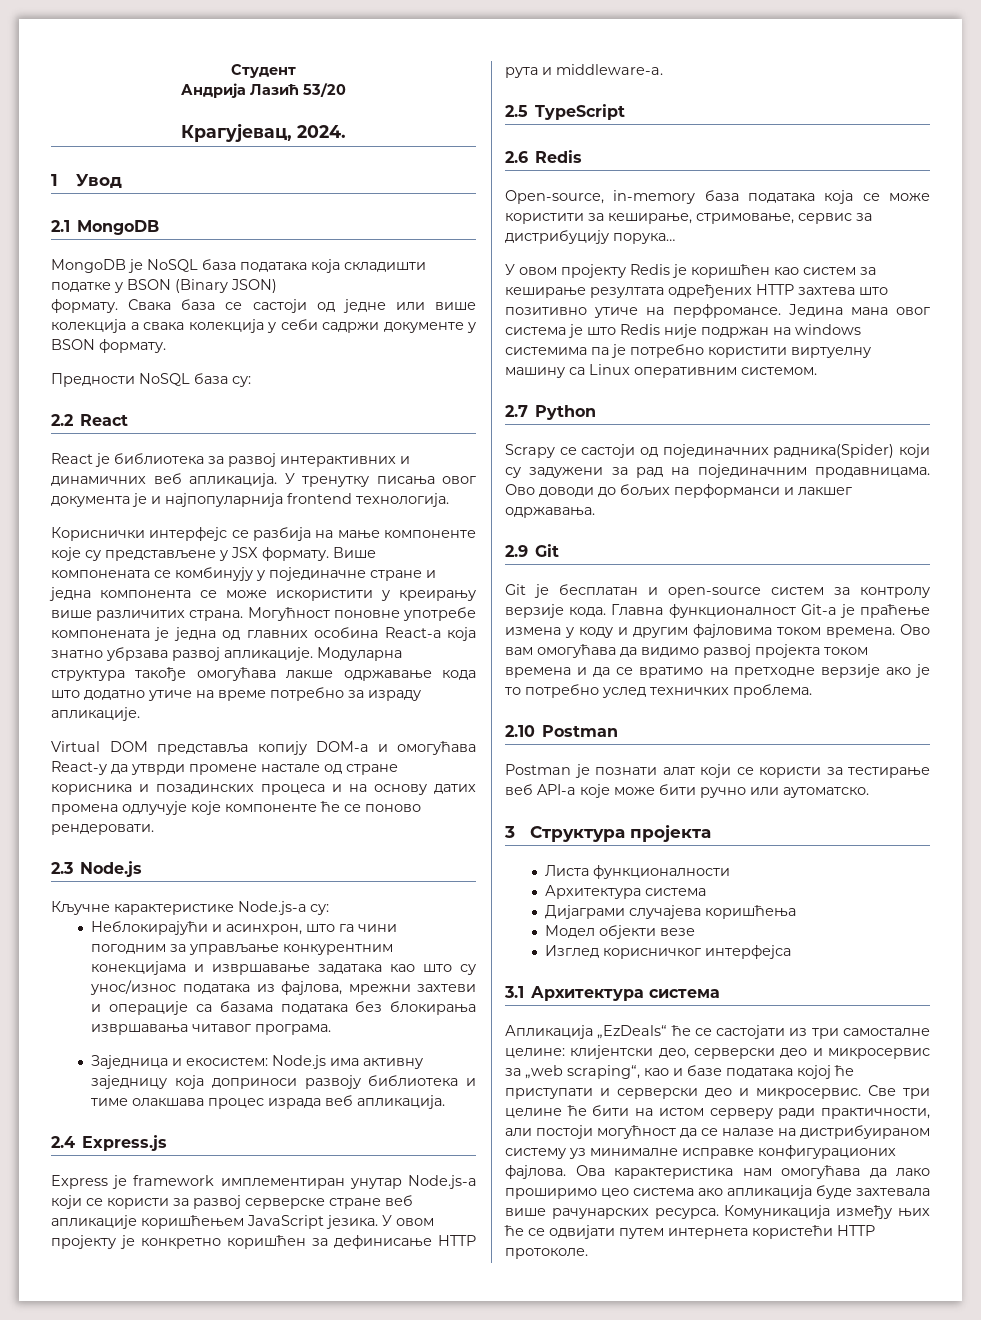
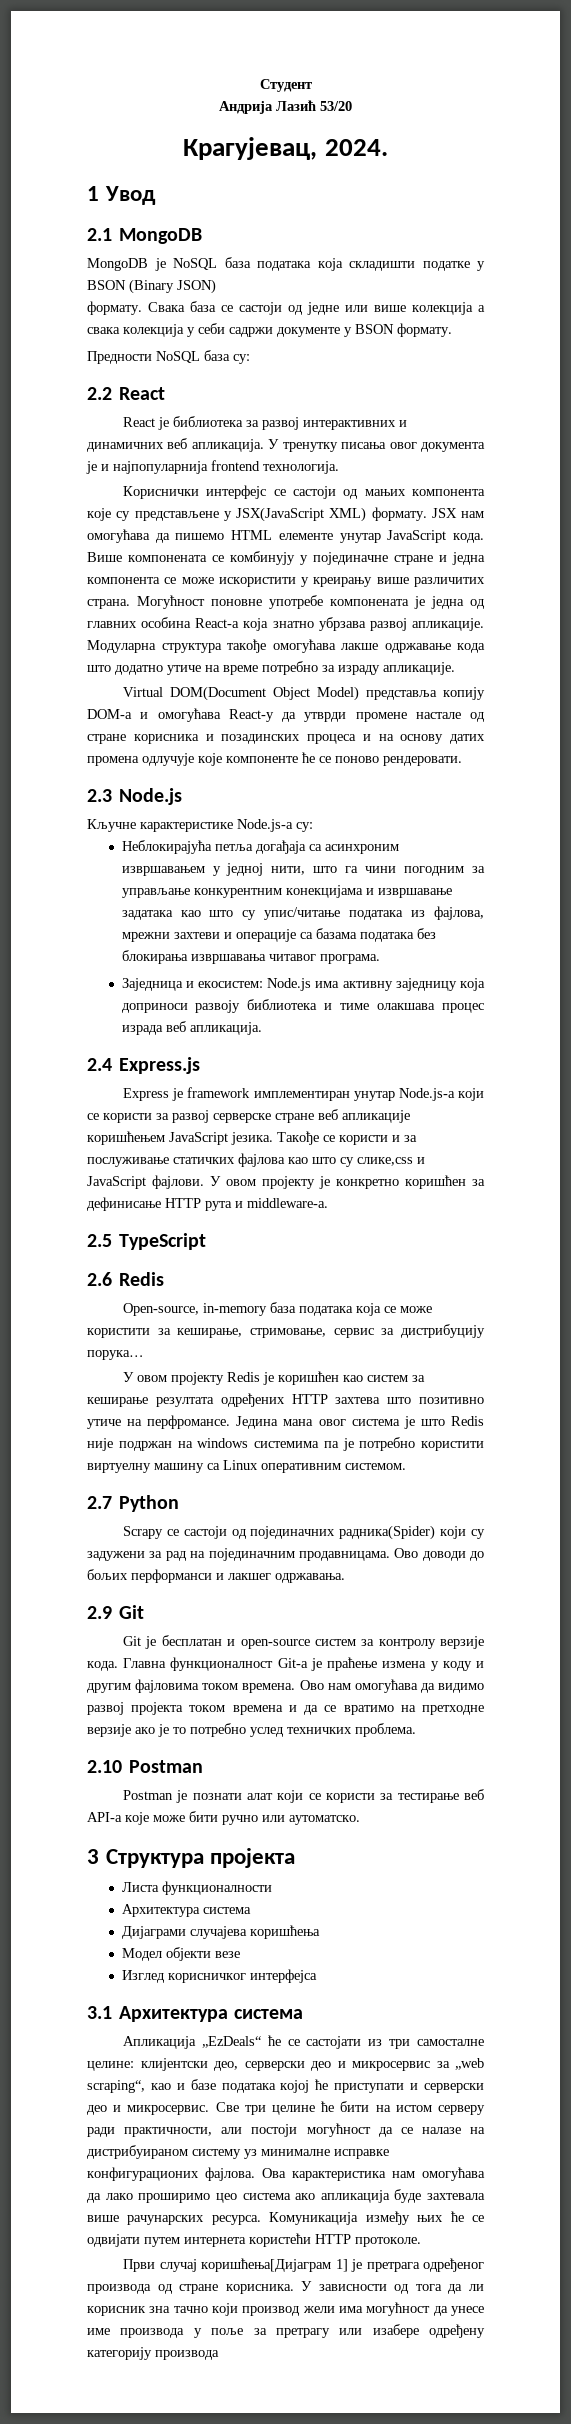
- Кориснички интерфејс се разбија на мање компоненте које су представљене у JSX формату.
+ Кориснички интерфејс се састоји од мањих компонента које су представљене у JSX(JavaScript XML) формату. JSX нам омогућава да пишемо HTML елементе унутар JavaScript кода.
- Virtual DOM представља копију DOM-а и омогућава React-у да утврди промене настале од стране корисника и позадинских процеса и на основу датих промена одлучује које компоненте ће се поново рендеровати.
+ Virtual DOM(Document Object Model) представља копију DOM-а и омогућава React-у да утврди промене настале од стране корисника и позадинских процеса и на основу датих промена одлучује које компоненте ће се поново рендеровати.
- Неблокирајући и асинхрон, што га чини погодним за управљање конкурентним конекцијама и извршавање задатака као што су унос/износ података из фајлова, мрежни захтеви и операције са базама података без блокирања извршавања читавог програма.
+ Неблокирајућа петља догађаја са асинхроним извршавањем у једној нити, што га чини погодним за управљање конкурентним конекцијама и извршавање задатака као што су упис/читање података из фајлова, мрежни захтеви и операције са базама података без блокирања извршавања читавог програма.
+ Такође се користи и за послуживање статичких фајлова као што су слике,css и JavaScript фајлови.
- Ово вам омогућава да видимо развој пројекта током времена и да се вратимо на претходне верзије ако је то потребно услед техничких проблема.
+ Ово нам омогућава да видимо развој пројекта током времена и да се вратимо на претходне верзије ако је то потребно услед техничких проблема.
+ Први случај коришћења[Дијаграм 1] је претрага одређеног производа од стране корисника. У зависности од тога да ли корисник зна тачно који производ жели има могућност да унесе име производа у поље за претрагу или изабере одређену категорију производа

